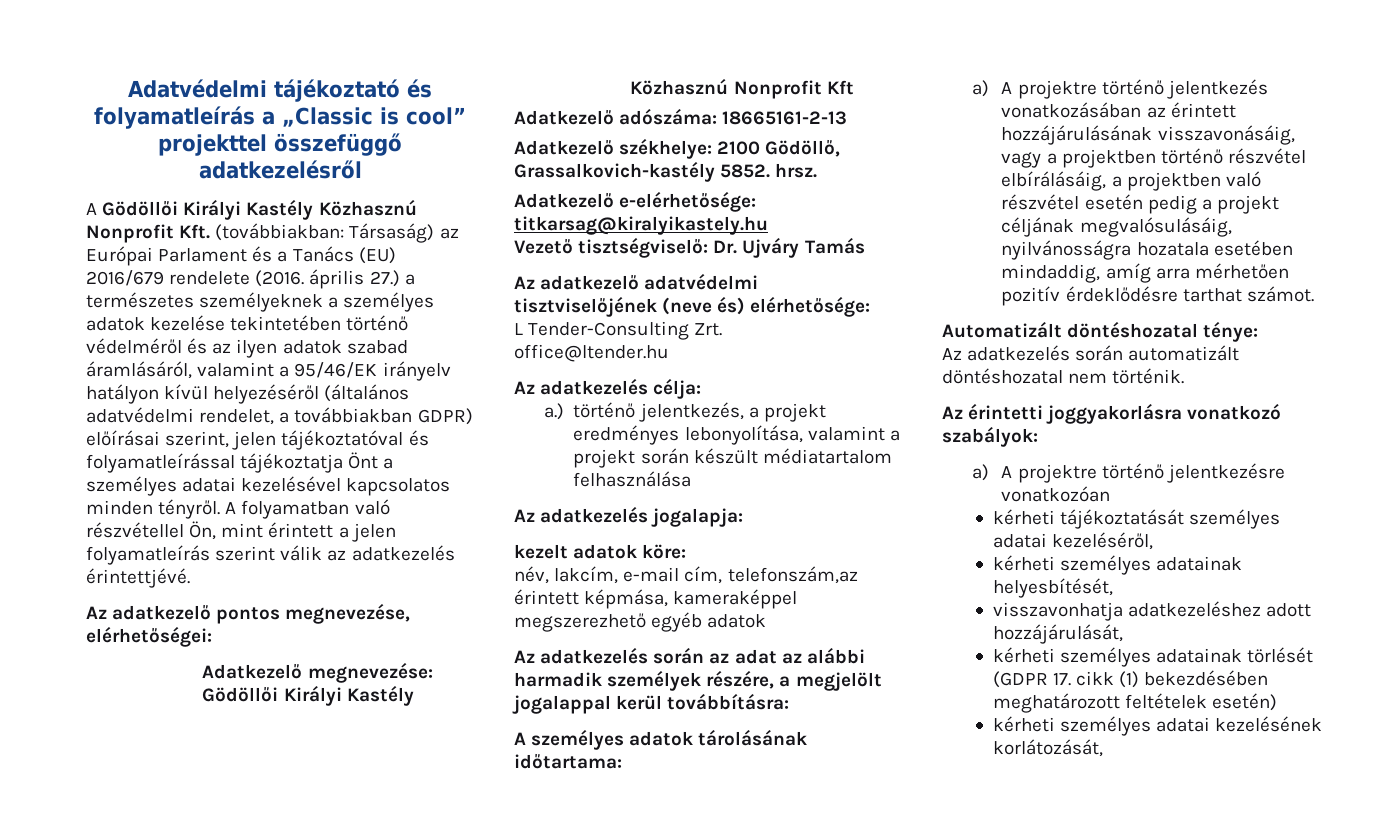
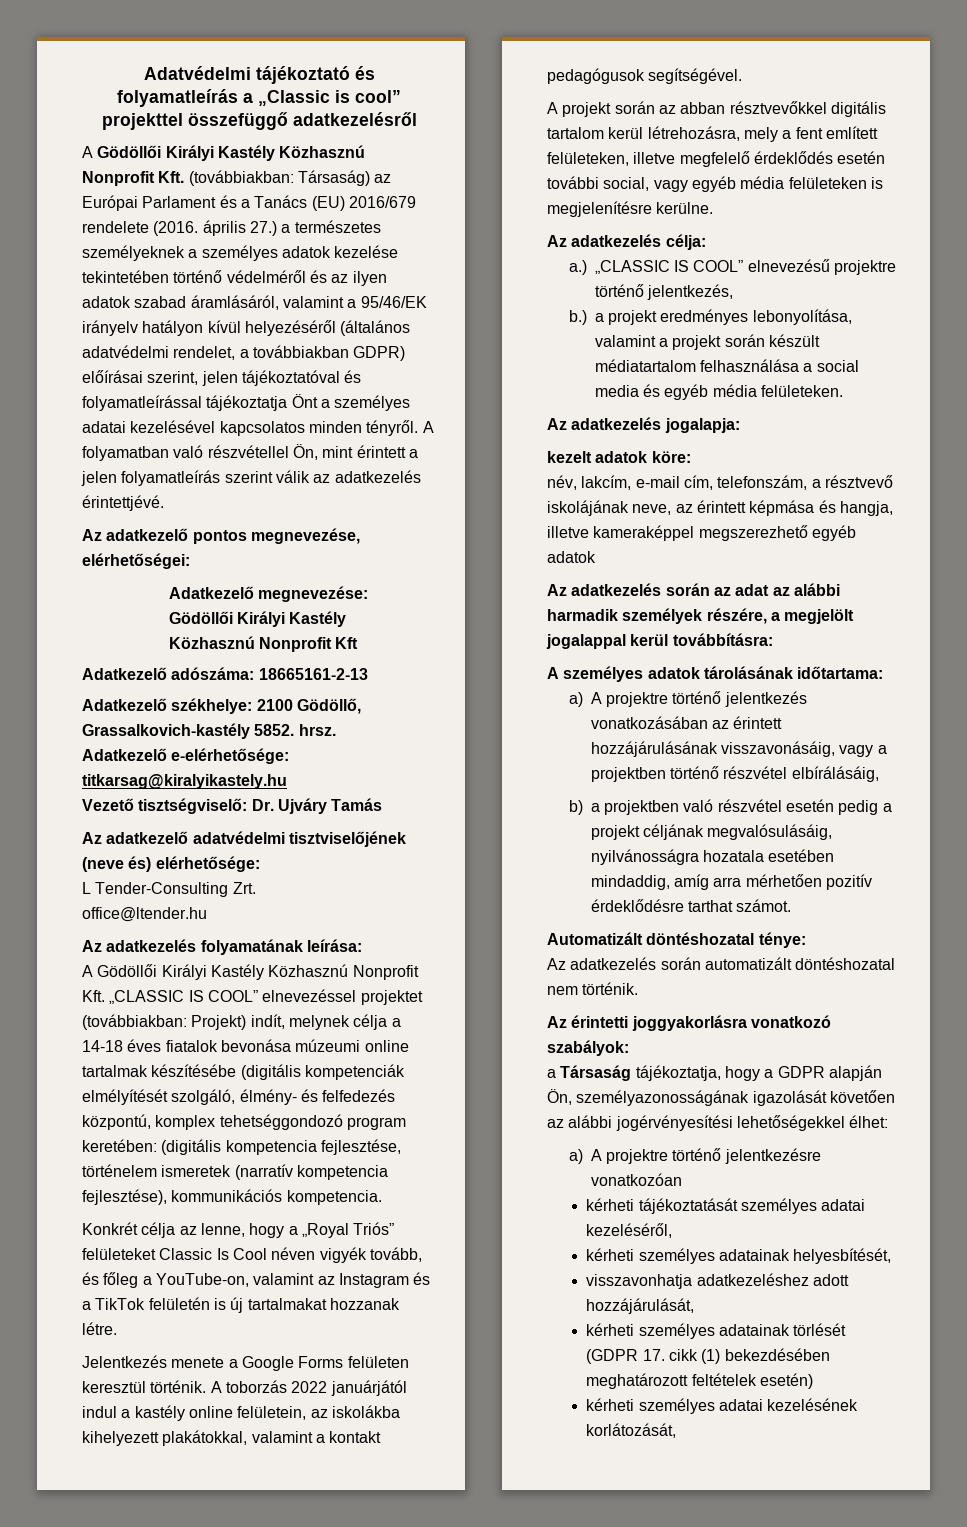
+ Az adatkezelés folyamatának leírása:
+ A Gödöllői Királyi Kastély Közhasznú Nonprofit Kft. „CLASSIC IS COOL” elnevezéssel projektet (továbbiakban: Projekt) indít, melynek célja a 14-18 éves fiatalok bevonása múzeumi online tartalmak készítésébe (digitális kompetenciák elmélyítését szolgáló, élmény- és felfedezés központú, komplex tehetséggondozó program keretében: (digitális kompetencia fejlesztése, történelem ismeretek (narratív kompetencia fejlesztése), kommunikációs kompetencia.
+ Konkrét célja az lenne, hogy a „Royal Triós” felületeket Classic Is Cool néven vigyék tovább, és főleg a YouTube-on, valamint az Instagram és a TikTok felületén is új tartalmakat hozzanak létre.
+ Jelentkezés menete a Google Forms felületen keresztül történik. A toborzás 2022 januárjától indul a kastély online felületein, az iskolákba kihelyezett plakátokkal, valamint a kontakt pedagógusok segítségével.
+ A projekt során az abban résztvevőkkel digitális tartalom kerül létrehozásra, mely a fent említett felületeken, illetve megfelelő érdeklődés esetén további social, vagy egyéb média felületeken is megjelenítésre kerülne.
- a.) történő jelentkezés, a projekt eredményes lebonyolítása, valamint a projekt során készült médiatartalom felhasználása
+ a.) „CLASSIC IS COOL” elnevezésű projektre történő jelentkezés,
+ b.) a projekt eredményes lebonyolítása, valamint a projekt során készült médiatartalom felhasználása a social media és egyéb média felületeken.
- név, lakcím, e-mail cím, telefonszám,az érintett képmása, kameraképpel megszerezhető egyéb adatok
+ név, lakcím, e-mail cím, telefonszám, a résztvevő iskolájának neve, az érintett képmása és hangja, illetve kameraképpel megszerezhető egyéb adatok
- a) A projektre történő jelentkezés vonatkozásában az érintett hozzájárulásának visszavonásáig, vagy a projektben történő részvétel elbírálásáig, a projektben való részvétel esetén pedig a projekt céljának megvalósulásáig, nyilvánosságra hozatala esetében mindaddig, amíg arra mérhetően pozitív érdeklődésre tarthat számot.
+ a) A projektre történő jelentkezés vonatkozásában az érintett hozzájárulásának visszavonásáig, vagy a projektben történő részvétel elbírálásáig,
+ b) a projektben való részvétel esetén pedig a projekt céljának megvalósulásáig, nyilvánosságra hozatala esetében mindaddig, amíg arra mérhetően pozitív érdeklődésre tarthat számot.
+ a Társaság tájékoztatja, hogy a GDPR alapján Ön, személyazonosságának igazolását követően az alábbi jogérvényesítési lehetőségekkel élhet:

